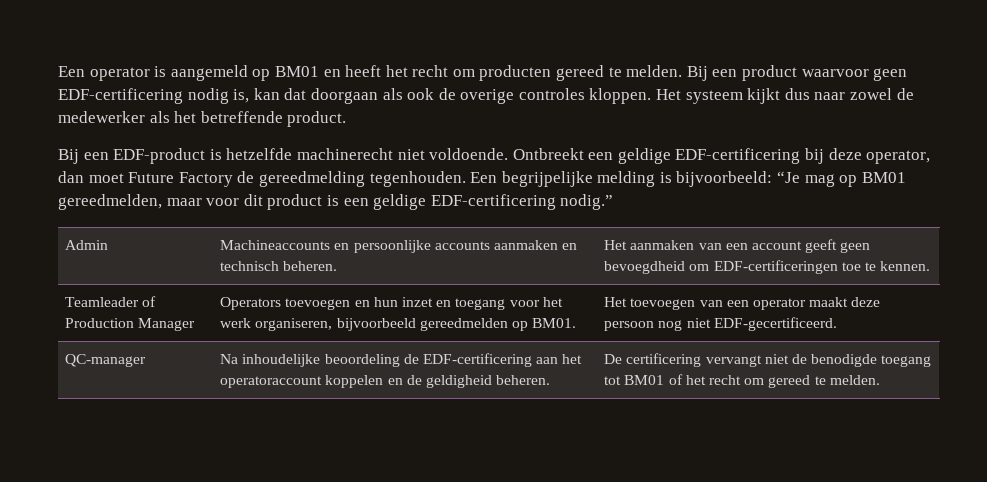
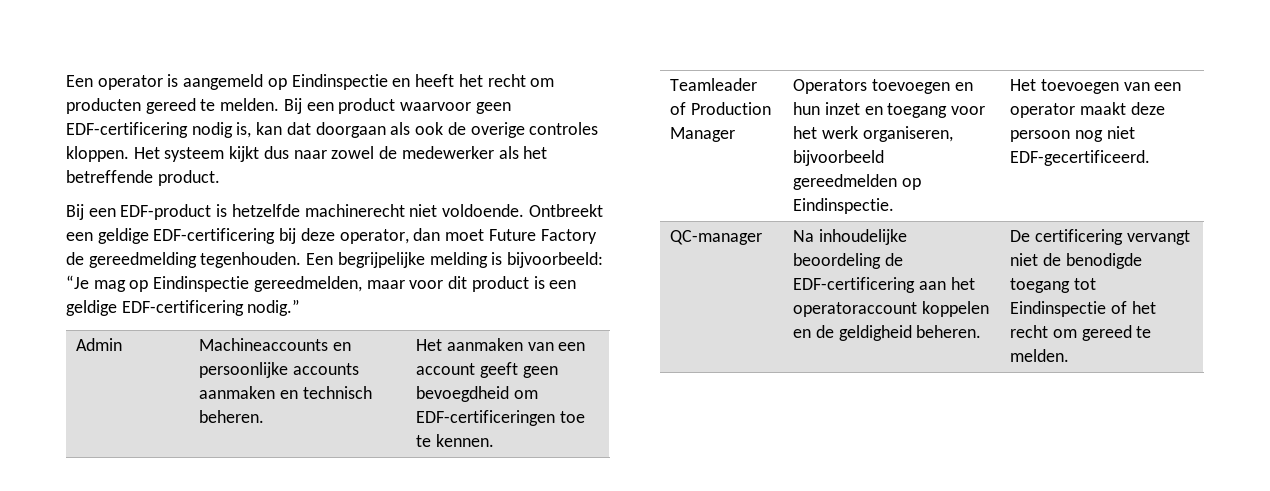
- Een operator is aangemeld op BM01 en heeft het recht om producten gereed te melden.
+ Een operator is aangemeld op Eindinspectie en heeft het recht om producten gereed te melden.
- Een begrijpelijke melding is bijvoorbeeld: “Je mag op BM01 gereedmelden, maar voor dit product is een geldige EDF-certificering nodig.”
+ Een begrijpelijke melding is bijvoorbeeld: “Je mag op Eindinspectie gereedmelden, maar voor dit product is een geldige EDF-certificering nodig.”
- Teamleader of Production Manager | Operators toevoegen en hun inzet en toegang voor het werk organiseren, bijvoorbeeld gereedmelden op BM01. | Het toevoegen van een operator maakt deze persoon nog niet EDF-gecertificeerd.
+ Teamleader of Production Manager | Operators toevoegen en hun inzet en toegang voor het werk organiseren, bijvoorbeeld gereedmelden op Eindinspectie. | Het toevoegen van een operator maakt deze persoon nog niet EDF-gecertificeerd.
- QC-manager | Na inhoudelijke beoordeling de EDF-certificering aan het operatoraccount koppelen en de geldigheid beheren. | De certificering vervangt niet de benodigde toegang tot BM01 of het recht om gereed te melden.
+ QC-manager | Na inhoudelijke beoordeling de EDF-certificering aan het operatoraccount koppelen en de geldigheid beheren. | De certificering vervangt niet de benodigde toegang tot Eindinspectie of het recht om gereed te melden.

